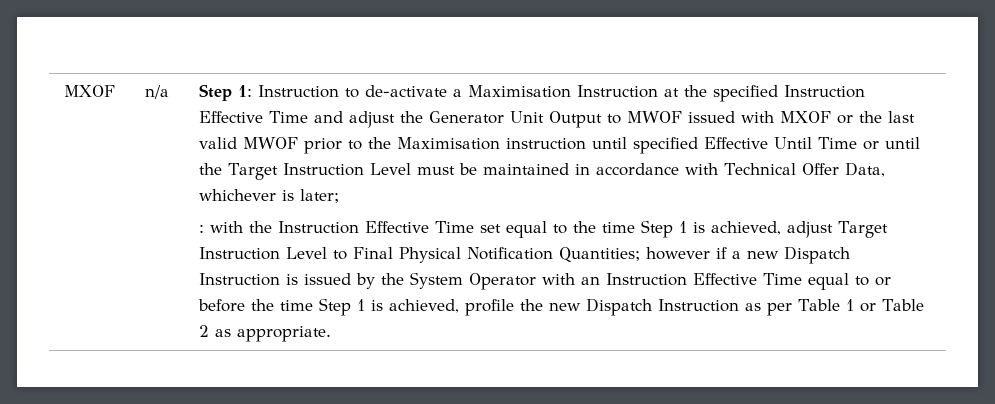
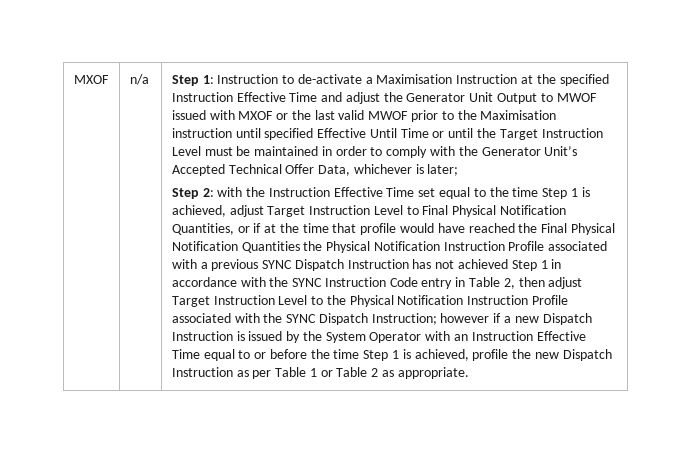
- Step 1: Instruction to de-activate a Maximisation Instruction at the specified Instruction Effective Time and adjust the Generator Unit Output to MWOF issued with MXOF or the last valid MWOF prior to the Maximisation instruction until specified Effective Until Time or until the Target Instruction Level must be maintained in accordance with Technical Offer Data, whichever is later;
+ Step 1: Instruction to de-activate a Maximisation Instruction at the specified Instruction Effective Time and adjust the Generator Unit Output to MWOF issued with MXOF or the last valid MWOF prior to the Maximisation instruction until specified Effective Until Time or until the Target Instruction Level must be maintained in order to comply with the Generator Unit’s Accepted Technical Offer Data, whichever is later;
- :
+ Step 2:
- with the Instruction Effective Time set equal to the time Step 1 is achieved, adjust Target Instruction Level to Final Physical Notification Quantities;
+ with the Instruction Effective Time set equal to the time Step 1 is achieved, adjust Target Instruction Level to Final Physical Notification Quantities, or if at the time that profile would have reached the Final Physical Notification Quantities the Physical Notification Instruction Profile associated with a previous SYNC Dispatch Instruction has not achieved Step 1 in accordance with the SYNC Instruction Code entry in Table 2, then adjust Target Instruction Level to the Physical Notification Instruction Profile associated with the SYNC Dispatch Instruction;

